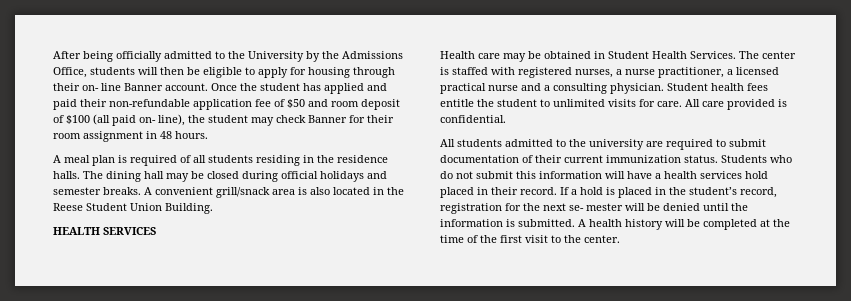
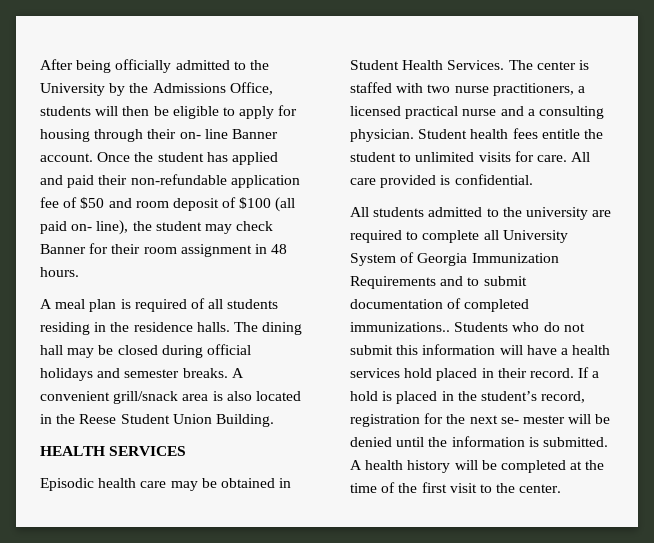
- Health care may be obtained in Student Health Services.
+ Episodic health care may be obtained in Student Health Services.
- The center is staffed with registered nurses, a nurse practitioner, a licensed practical nurse and a consulting physician.
+ The center is staffed with two nurse practitioners, a licensed practical nurse and a consulting physician.
- All students admitted to the university are required to submit documentation of their current immunization status.
+ All students admitted to the university are required to complete all University System of Georgia Immunization Requirements and to submit documentation of completed immunizations..

